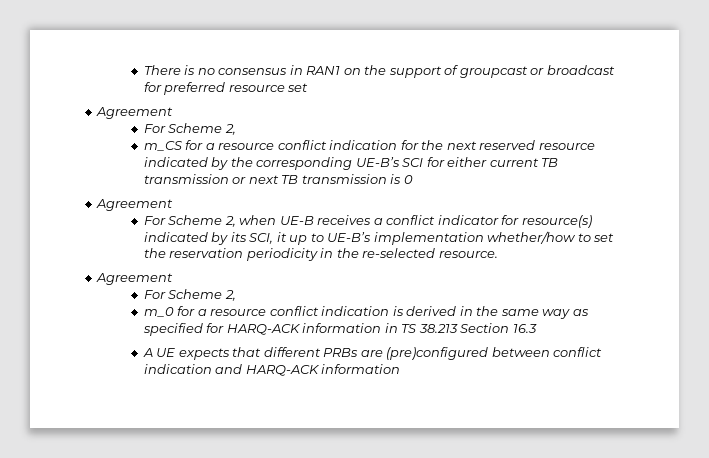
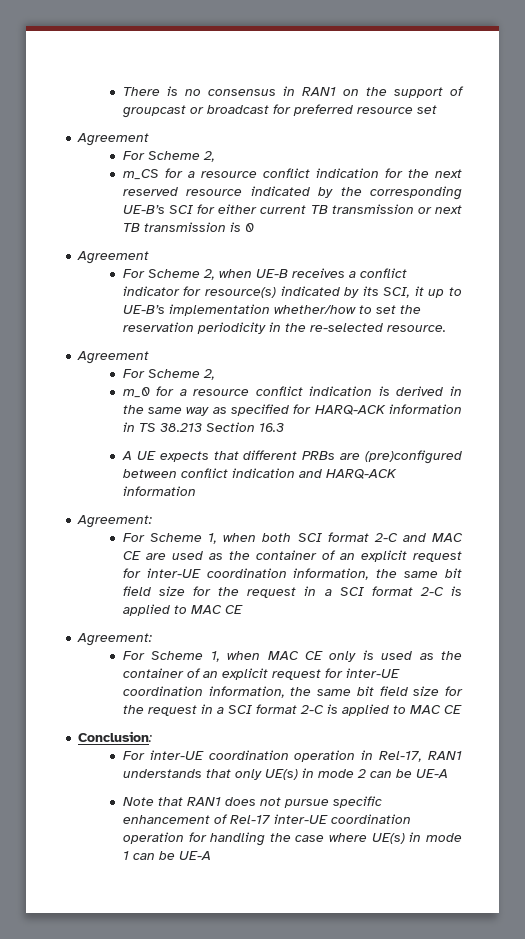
  A UE expects that different PRBs are (pre)configured between conflict indication and HARQ-ACK information
+ Agreement:
+ For Scheme 1, when both SCI format 2-C and MAC CE are used as the container of an explicit request for inter-UE coordination information, the same bit field size for the request in a SCI format 2-C is applied to MAC CE
+ Agreement:
+ For Scheme 1, when MAC CE only is used as the container of an explicit request for inter-UE coordination information, the same bit field size for the request in a SCI format 2-C is applied to MAC CE
+ Conclusion:
+ For inter-UE coordination operation in Rel-17, RAN1 understands that only UE(s) in mode 2 can be UE-A
+ Note that RAN1 does not pursue specific enhancement of Rel-17 inter-UE coordination operation for handling the case where UE(s) in mode 1 can be UE-A

